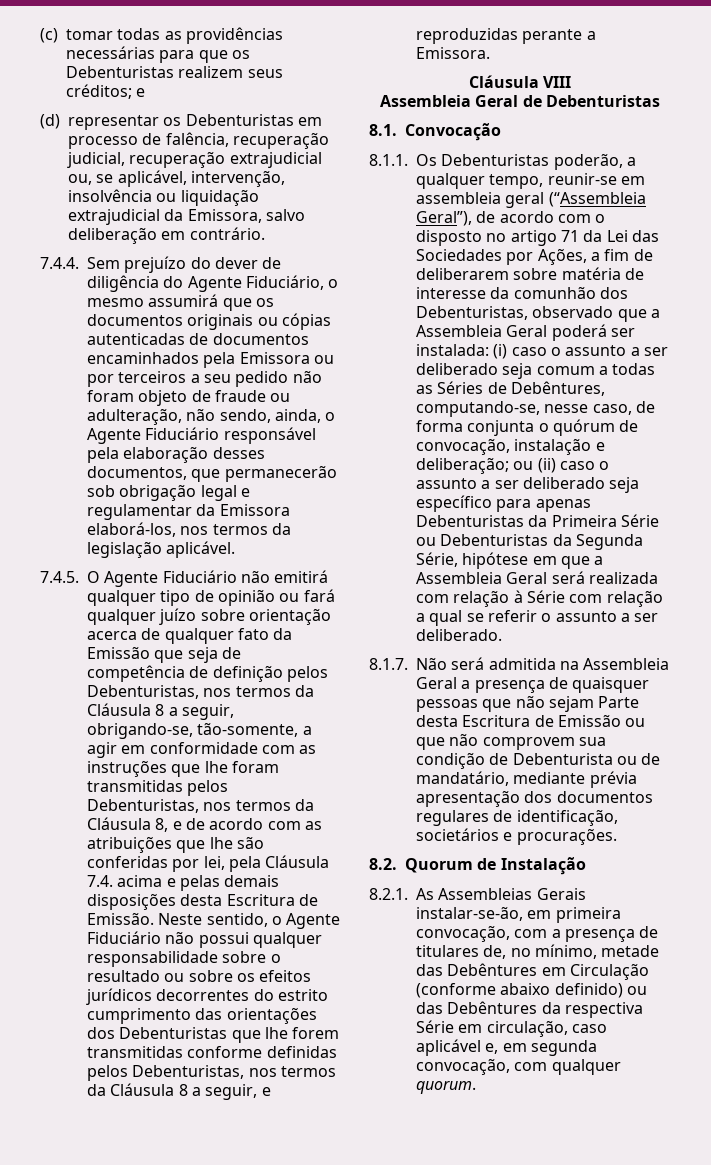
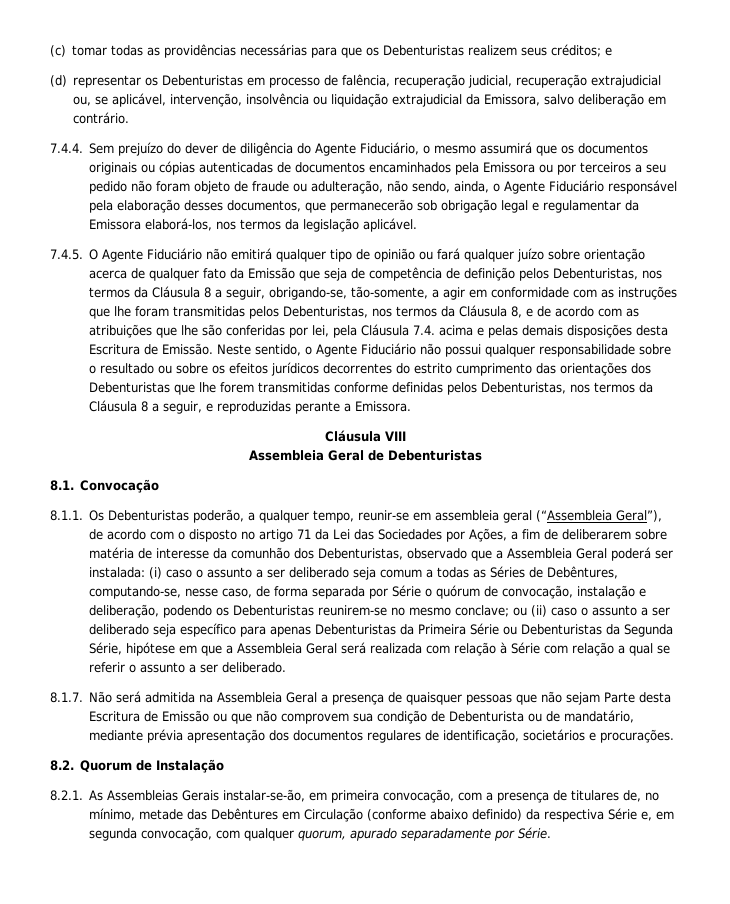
- (i) caso o assunto a ser deliberado seja comum a todas as Séries de Debêntures, computando-se, nesse caso, de forma conjunta o quórum de convocação, instalação e deliberação;
+ (i) caso o assunto a ser deliberado seja comum a todas as Séries de Debêntures, computando-se, nesse caso, de forma separada por Série o quórum de convocação, instalação e deliberação, podendo os Debenturistas reunirem-se no mesmo conclave;
- 8.2.1. As Assembleias Gerais instalar-se-ão, em primeira convocação, com a presença de titulares de, no mínimo, metade das Debêntures em Circulação (conforme abaixo definido) ou das Debêntures da respectiva Série em circulação, caso aplicável e, em segunda convocação, com qualquer quorum.
+ 8.2.1. As Assembleias Gerais instalar-se-ão, em primeira convocação, com a presença de titulares de, no mínimo, metade das Debêntures em Circulação (conforme abaixo definido) da respectiva Série e, em segunda convocação, com qualquer quorum, apurado separadamente por Série.

